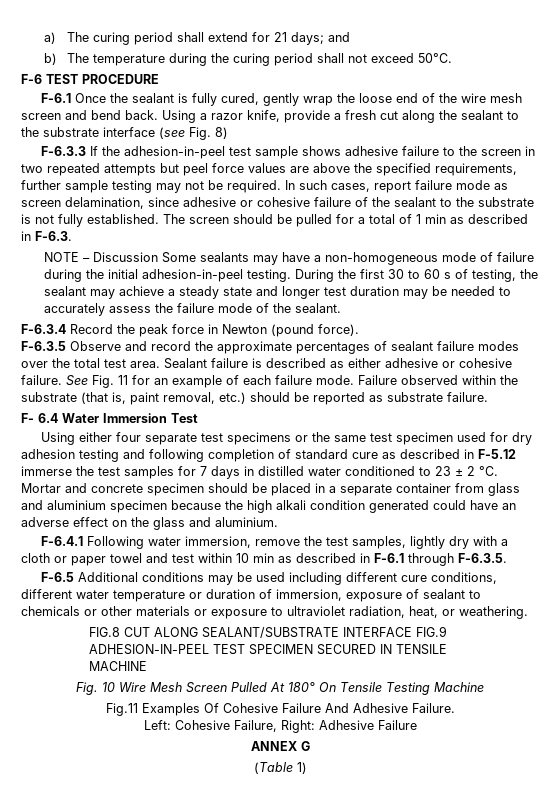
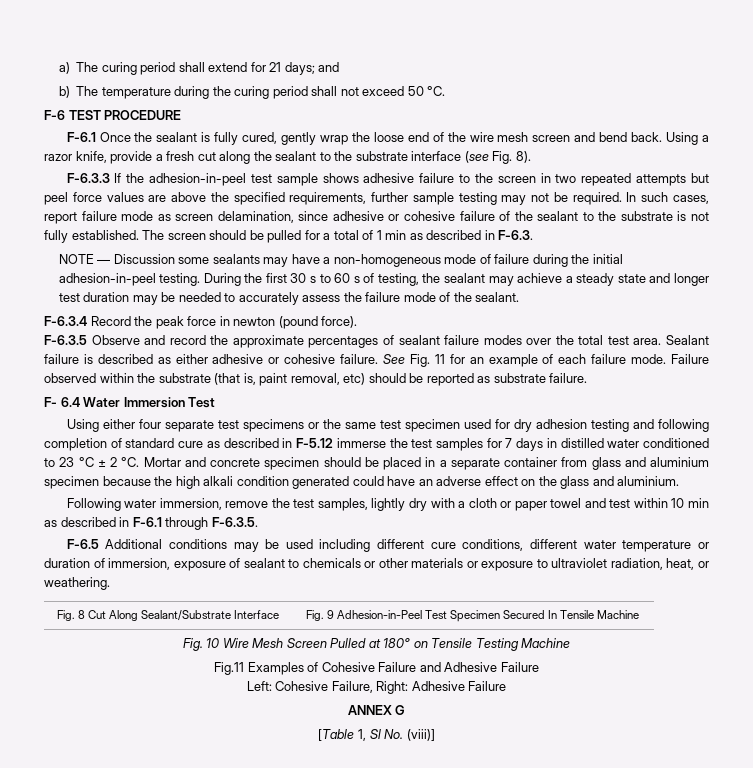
- b) The temperature during the curing period shall not exceed 50°C.
+ b) The temperature during the curing period shall not exceed 50 °C.
- Using a razor knife, provide a fresh cut along the sealant to the substrate interface (see Fig. 8)
+ Using a razor knife, provide a fresh cut along the sealant to the substrate interface (see Fig. 8).
- NOTE – Discussion Some sealants may have a non-homogeneous mode of failure during the initial adhesion-in-peel testing.
+ NOTE — Discussion some sealants may have a non-homogeneous mode of failure during the initial adhesion-in-peel testing.
- During the first 30 to 60 s of testing, the sealant may achieve a steady state and longer test duration may be needed to accurately assess the failure mode of the sealant.
+ During the first 30 s to 60 s of testing, the sealant may achieve a steady state and longer test duration may be needed to accurately assess the failure mode of the sealant.
- F-6.3.4 Record the peak force in Newton (pound force).
+ F-6.3.4 Record the peak force in newton (pound force).
- Failure observed within the substrate (that is, paint removal, etc.) should be reported as substrate failure.
+ Failure observed within the substrate (that is, paint removal, etc) should be reported as substrate failure.
- Using either four separate test specimens or the same test specimen used for dry adhesion testing and following completion of standard cure as described in F-5.12 immerse the test samples for 7 days in distilled water conditioned to 23 ± 2 °C.
+ Using either four separate test specimens or the same test specimen used for dry adhesion testing and following completion of standard cure as described in F-5.12 immerse the test samples for 7 days in distilled water conditioned to 23 °C ± 2 °C.
- F-6.4.1 Following water immersion, remove the test samples, lightly dry with a cloth or paper towel and test within 10 min as described in F-6.1 through F-6.3.5.
+ Following water immersion, remove the test samples, lightly dry with a cloth or paper towel and test within 10 min as described in F-6.1 through F-6.3.5.
- FIG.8 CUT ALONG SEALANT/SUBSTRATE INTERFACE FIG.9 ADHESION-IN-PEEL TEST SPECIMEN SECURED IN TENSILE
- MACHINE
+ Fig. 8 Cut Along Sealant/Substrate Interface | Fig. 9 Adhesion-in-Peel Test Specimen Secured In Tensile Machine
- Fig. 10 Wire Mesh Screen Pulled At 180° On Tensile Testing Machine
+ Fig. 10 Wire Mesh Screen Pulled at 180° on Tensile Testing Machine
- Fig.11 Examples Of Cohesive Failure And Adhesive Failure.
+ Fig.11 Examples of Cohesive Failure and Adhesive Failure
- (Table 1)
+ [Table 1, Sl No. (viii)]

